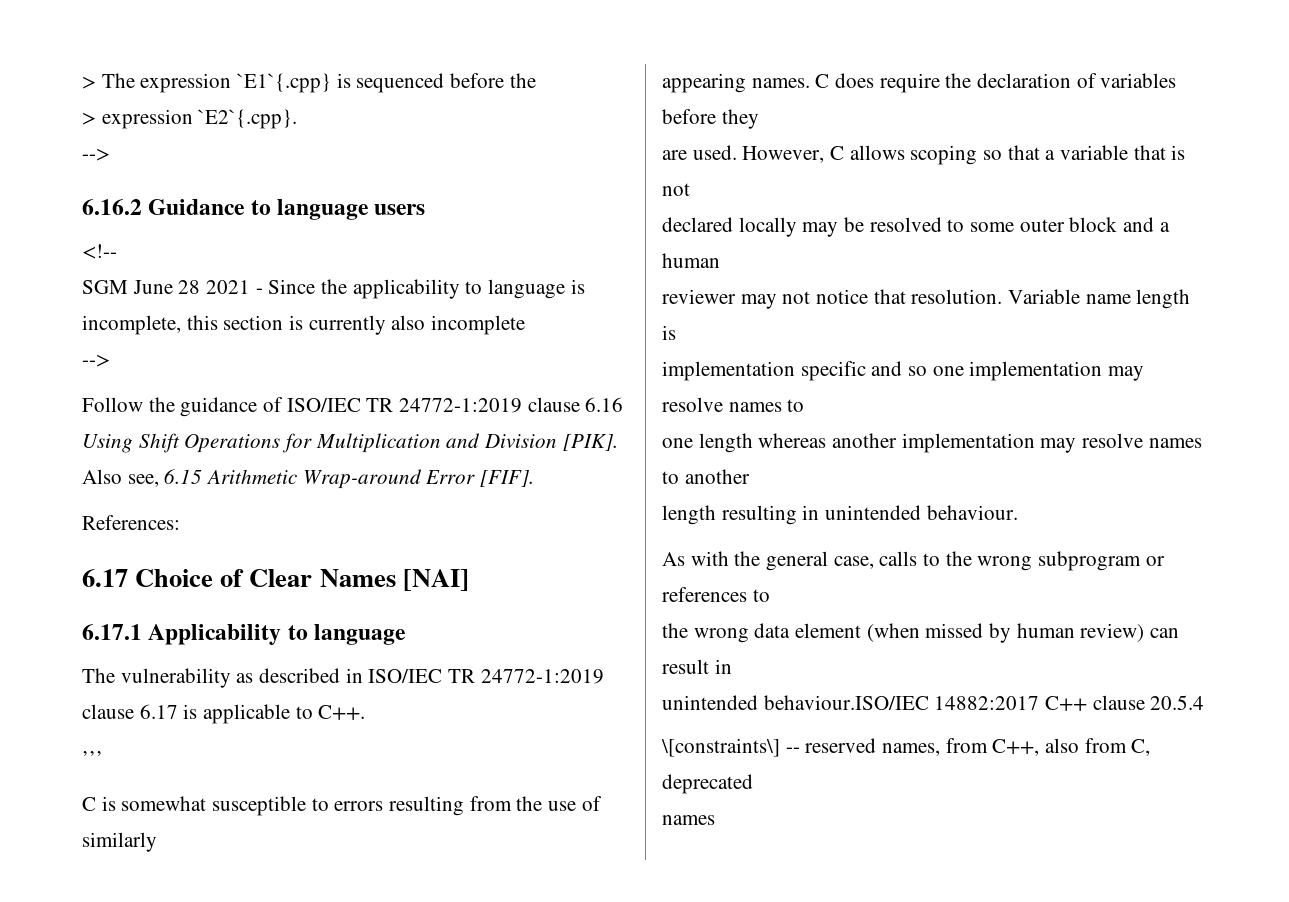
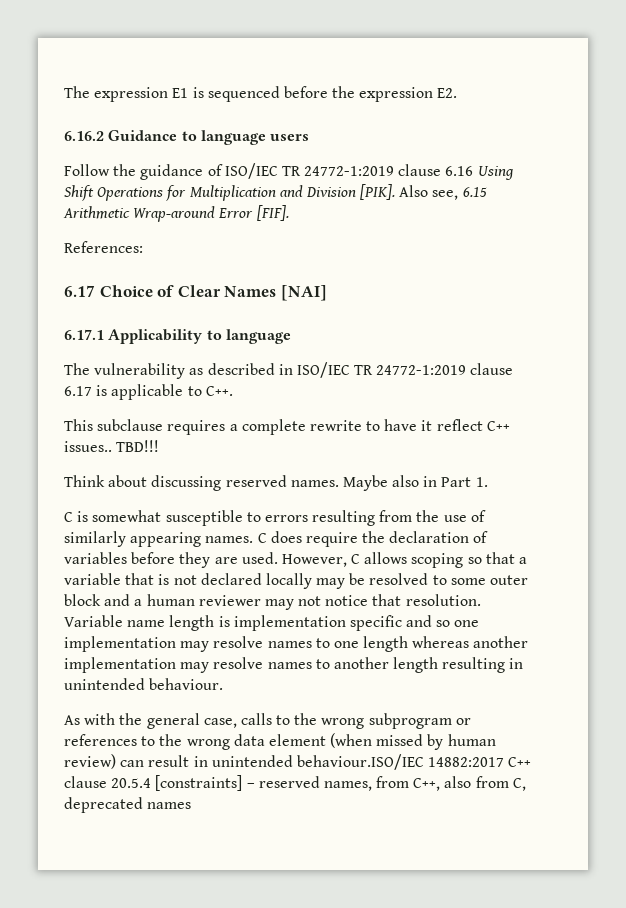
- > The expression `E1`{.cpp} is sequenced before the
- > expression `E2`{.cpp}.
- -->
+ The expression E1 is sequenced before the expression E2.
- <!--
- SGM June 28 2021 - Since the applicability to language is incomplete, this section is currently also incomplete
- -->
- ’’’
+ This subclause requires a complete rewrite to have it reflect C++ issues.. TBD!!!
+ Think about discussing reserved names. Maybe also in Part 1.
- C is somewhat susceptible to errors resulting from the use of similarly
- appearing names.
+ C is somewhat susceptible to errors resulting from the use of similarly appearing names.
- C does require the declaration of variables before they
- are used.
+ C does require the declaration of variables before they are used.
- However, C allows scoping so that a variable that is not
- declared locally may be resolved to some outer block and a human
- reviewer may not notice that resolution.
+ However, C allows scoping so that a variable that is not declared locally may be resolved to some outer block and a human reviewer may not notice that resolution.
- Variable name length is
- implementation specific and so one implementation may resolve names to
- one length whereas another implementation may resolve names to another
- length resulting in unintended behaviour.
+ Variable name length is implementation specific and so one implementation may resolve names to one length whereas another implementation may resolve names to another length resulting in unintended behaviour.
- As with the general case, calls to the wrong subprogram or references to
- the wrong data element (when missed by human review) can result in
- unintended behaviour.ISO/IEC 14882:2017 C++ clause 20.5.4
- \[constraints\] -- reserved names, from C++, also from C, deprecated
- names
+ As with the general case, calls to the wrong subprogram or references to the wrong data element (when missed by human review) can result in unintended behaviour.ISO/IEC 14882:2017 C++ clause 20.5.4 [constraints] – reserved names, from C++, also from C, deprecated names

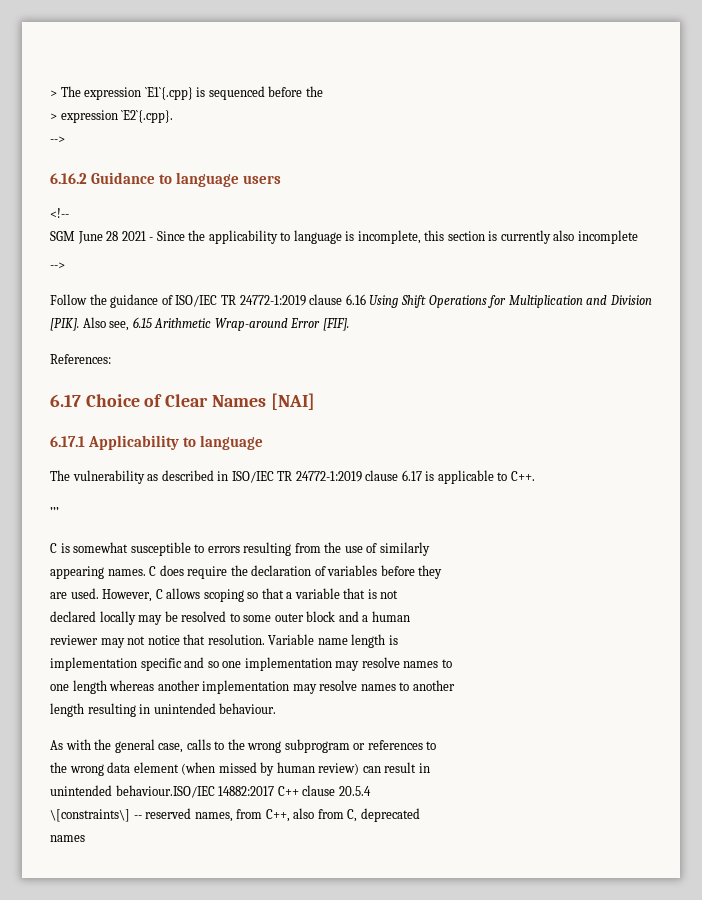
- The expression E1 is sequenced before the expression E2.
+ > The expression `E1`{.cpp} is sequenced before the
+ > expression `E2`{.cpp}.
+ -->
+ <!--
+ SGM June 28 2021 - Since the applicability to language is incomplete, this section is currently also incomplete
+ -->
- This subclause requires a complete rewrite to have it reflect C++ issues.. TBD!!!
- Think about discussing reserved names. Maybe also in Part 1.
+ ’’’
- C is somewhat susceptible to errors resulting from the use of similarly appearing names.
+ C is somewhat susceptible to errors resulting from the use of similarly
+ appearing names.
- C does require the declaration of variables before they are used.
+ C does require the declaration of variables before they
+ are used.
- However, C allows scoping so that a variable that is not declared locally may be resolved to some outer block and a human reviewer may not notice that resolution.
+ However, C allows scoping so that a variable that is not
+ declared locally may be resolved to some outer block and a human
+ reviewer may not notice that resolution.
- Variable name length is implementation specific and so one implementation may resolve names to one length whereas another implementation may resolve names to another length resulting in unintended behaviour.
+ Variable name length is
+ implementation specific and so one implementation may resolve names to
+ one length whereas another implementation may resolve names to another
+ length resulting in unintended behaviour.
- As with the general case, calls to the wrong subprogram or references to the wrong data element (when missed by human review) can result in unintended behaviour.ISO/IEC 14882:2017 C++ clause 20.5.4 [constraints] – reserved names, from C++, also from C, deprecated names
+ As with the general case, calls to the wrong subprogram or references to
+ the wrong data element (when missed by human review) can result in
+ unintended behaviour.ISO/IEC 14882:2017 C++ clause 20.5.4
+ \[constraints\] -- reserved names, from C++, also from C, deprecated
+ names

